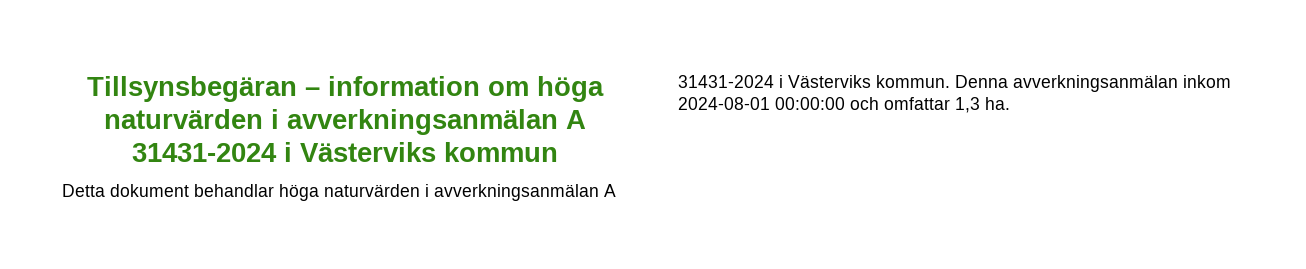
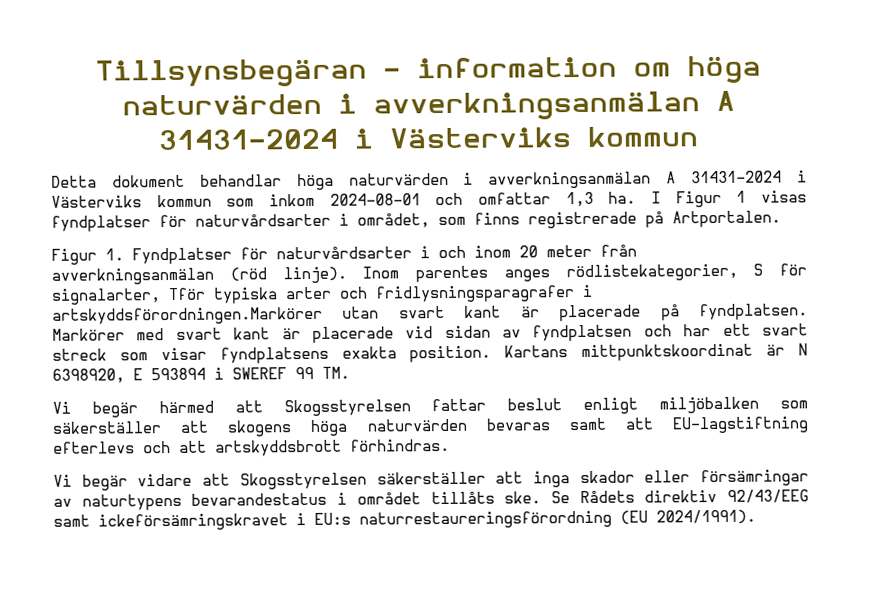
- Detta dokument behandlar höga naturvärden i avverkningsanmälan A 31431-2024 i Västerviks kommun. Denna avverkningsanmälan inkom 2024-08-01 00:00:00 och omfattar 1,3 ha.
+ Detta dokument behandlar höga naturvärden i avverkningsanmälan A 31431-2024 i Västerviks kommun som inkom 2024-08-01 och omfattar 1,3 ha.
+ I Figur 1 visas fyndplatser för naturvårdsarter i området, som finns registrerade på Artportalen.
+ Figur 1. Fyndplatser för naturvårdsarter i och inom 20 meter från avverkningsanmälan (röd linje). Inom parentes anges rödlistekategorier, S för signalarter, Tför typiska arter och fridlysningsparagrafer i artskyddsförordningen.Markörer utan svart kant är placerade på fyndplatsen. Markörer med svart kant är placerade vid sidan av fyndplatsen och har ett svart streck som visar fyndplatsens exakta position. Kartans mittpunktskoordinat är N 6398920, E 593894 i SWEREF 99 TM.
+ Vi begär härmed att Skogsstyrelsen fattar beslut enligt miljöbalken som säkerställer att skogens höga naturvärden bevaras samt att EU-lagstiftning efterlevs och att artskyddsbrott förhindras.
+ Vi begär vidare att Skogsstyrelsen säkerställer att inga skador eller försämringar av naturtypens bevarandestatus i området tillåts ske. Se Rådets direktiv 92/43/EEG samt ickeförsämringskravet i EU:s naturrestaureringsförordning (EU 2024/1991).

